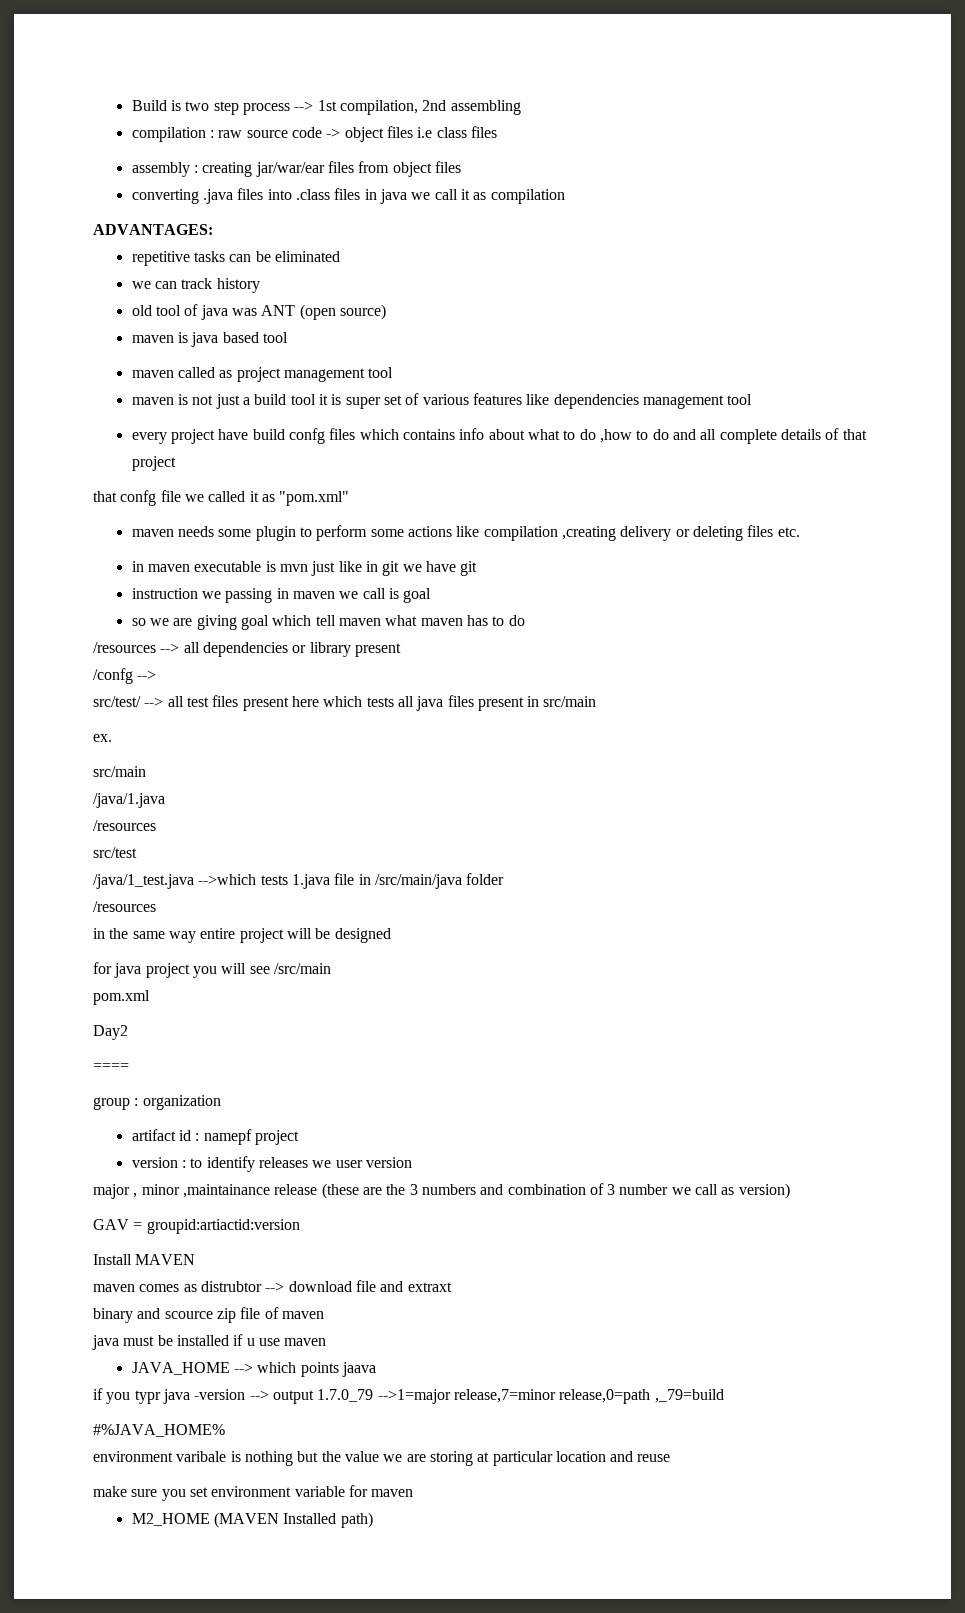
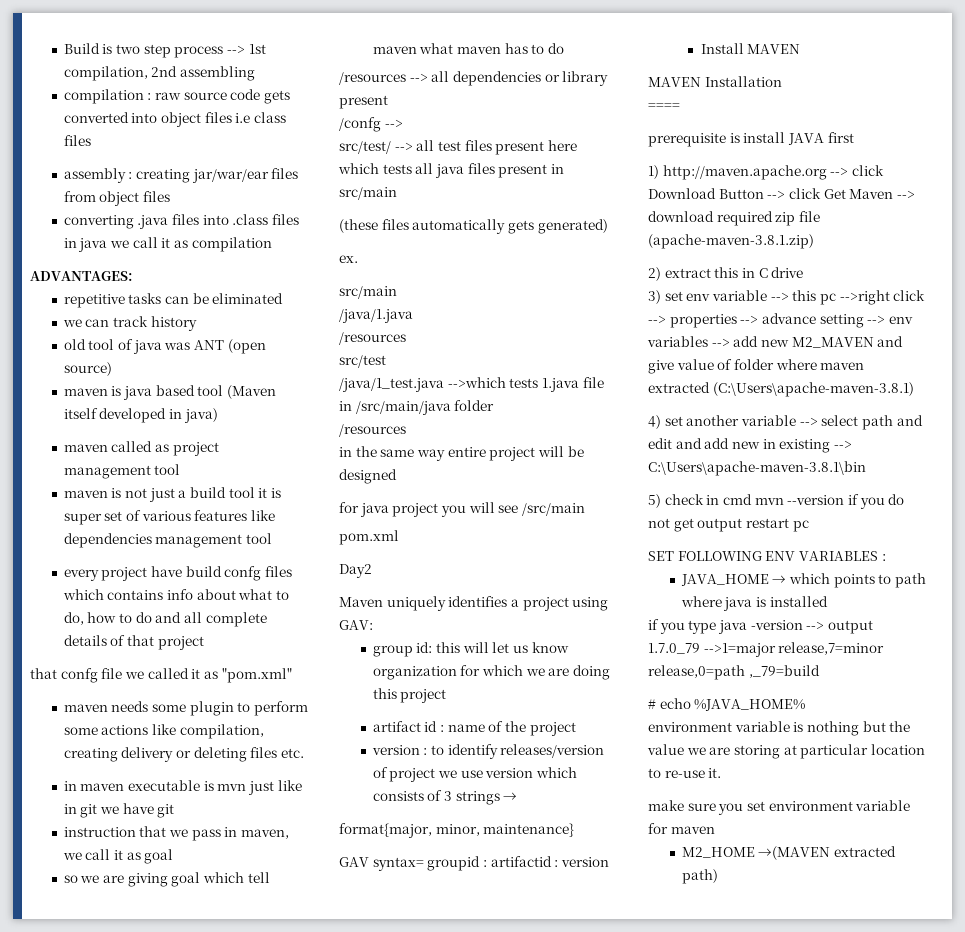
- compilation : raw source code -> object files i.e class files
+ compilation : raw source code gets converted into object files i.e class files
- maven is java based tool
+ maven is java based tool (Maven itself developed in java)
- every project have build confg files which contains info about what to do ,how to do and all complete details of that project
+ every project have build confg files which contains info about what to do, how to do and all complete details of that project
- maven needs some plugin to perform some actions like compilation ,creating delivery or deleting files etc.
+ maven needs some plugin to perform some actions like compilation, creating delivery or deleting files etc.
- instruction we passing in maven we call is goal
+ instruction that we pass in maven, we call it as goal
+ (these files automatically gets generated)
- ====
- group : organization
+ Maven uniquely identifies a project using GAV:
+ group id: this will let us know organization for which we are doing this project
- artifact id : namepf project
+ artifact id : name of the project
- version : to identify releases we user version
- major , minor ,maintainance release (these are the 3 numbers and combination of 3 number we call as version)
- GAV = groupid:artiactid:version
+ version : to identify releases/version of project we use version which consists of 3 strings →
+ format{major, minor, maintenance}
+ GAV syntax= groupid : artifactid : version
  Install MAVEN
- maven comes as distrubtor --> download file and extraxt
- binary and scource zip file of maven
- java must be installed if u use maven
+ MAVEN Installation
+ ====
+ prerequisite is install JAVA first
+ 1) http://maven.apache.org --> click Download Button --> click Get Maven --> download required zip file (apache-maven-3.8.1.zip)
+ 2) extract this in C drive
+ 3) set env variable --> this pc -->right click --> properties --> advance setting --> env variables --> add new M2_MAVEN and give value of folder where maven extracted (C:\Users\apache-maven-3.8.1)
+ 4) set another variable --> select path and edit and add new in existing --> C:\Users\apache-maven-3.8.1\bin
+ 5) check in cmd mvn --version if you do not get output restart pc
+ SET FOLLOWING ENV VARIABLES :
- JAVA_HOME --> which points jaava
- if you typr java -version --> output 1.7.0_79 -->1=major release,7=minor release,0=path ,_79=build
+ JAVA_HOME → which points to path where java is installed
+ if you type java -version --> output 1.7.0_79 -->1=major release,7=minor release,0=path ,_79=build
- #%JAVA_HOME%
- environment varibale is nothing but the value we are storing at particular location and reuse
+ # echo %JAVA_HOME%
+ environment variable is nothing but the value we are storing at particular location to re-use it.
- M2_HOME (MAVEN Installed path)
+ M2_HOME →(MAVEN extracted path)

